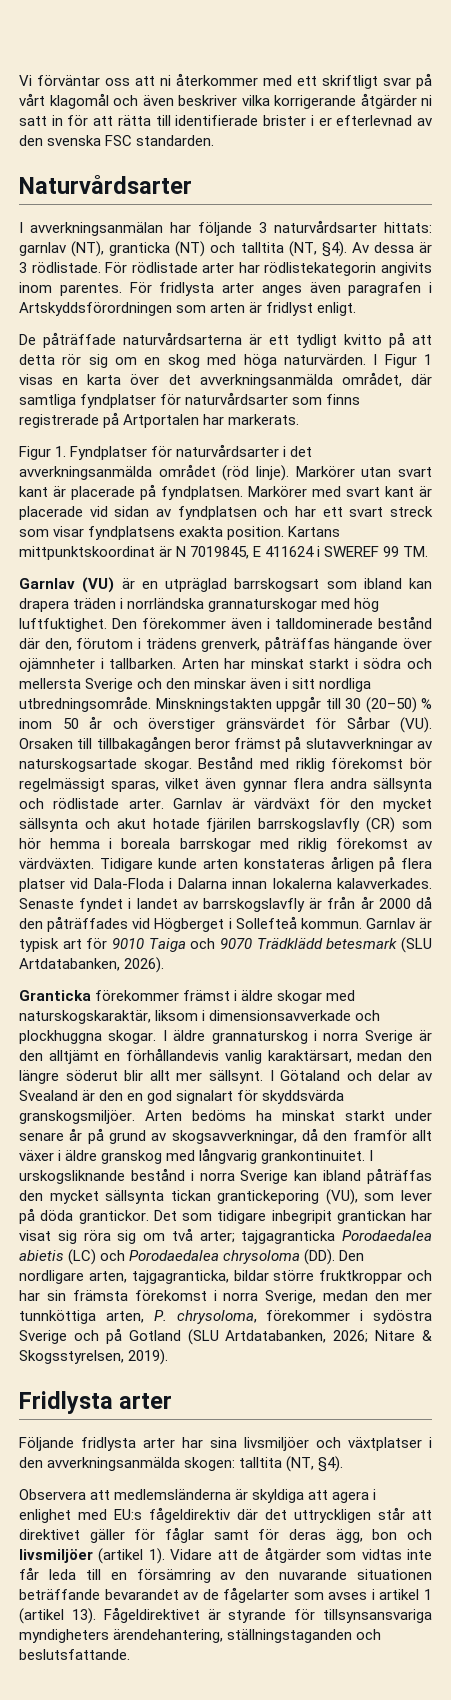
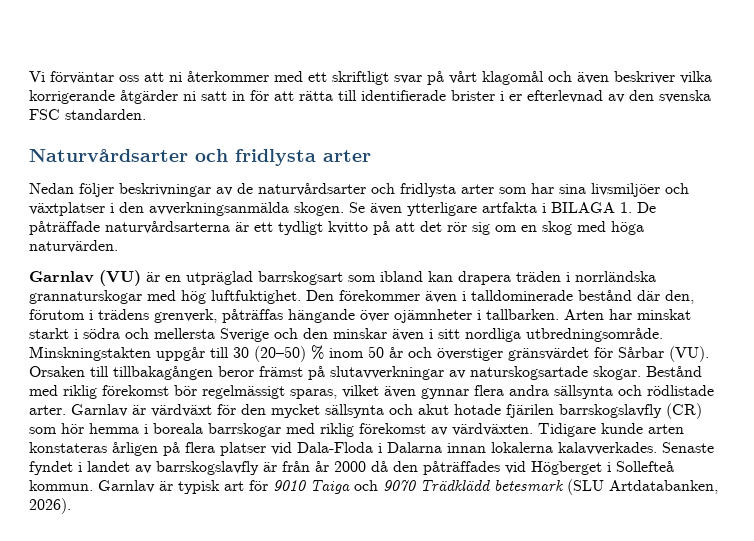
- Naturvårdsarter
- I avverkningsanmälan har följande 3 naturvårdsarter hittats: garnlav (NT), granticka (NT) och talltita (NT, §4). Av dessa är 3 rödlistade. För rödlistade arter har rödlistekategorin angivits inom parentes. För fridlysta arter anges även paragrafen i Artskyddsförordningen som arten är fridlyst enligt.
- De påträffade naturvårdsarterna är ett tydligt kvitto på att detta rör sig om en skog med höga naturvärden. I Figur 1 visas en karta över det avverkningsanmälda området, där samtliga fyndplatser för naturvårdsarter som finns registrerade på Artportalen har markerats.
- Figur 1. Fyndplatser för naturvårdsarter i det avverkningsanmälda området (röd linje). Markörer utan svart kant är placerade på fyndplatsen. Markörer med svart kant är placerade vid sidan av fyndplatsen och har ett svart streck som visar fyndplatsens exakta position. Kartans mittpunktskoordinat är N 7019845, E 411624 i SWEREF 99 TM.
+ Naturvårdsarter och fridlysta arter
+ Nedan följer beskrivningar av de naturvårdsarter och fridlysta arter som har sina livsmiljöer och växtplatser i den avverkningsanmälda skogen. Se även ytterligare artfakta i BILAGA 1. De påträffade naturvårdsarterna är ett tydligt kvitto på att det rör sig om en skog med höga naturvärden.
- Granticka förekommer främst i äldre skogar med naturskogskaraktär, liksom i dimensionsavverkade och plockhuggna skogar. I äldre grannaturskog i norra Sverige är den alltjämt en förhållandevis vanlig karaktärsart, medan den längre söderut blir allt mer sällsynt. I Götaland och delar av Svealand är den en god signalart för skyddsvärda granskogsmiljöer. Arten bedöms ha minskat starkt under senare år på grund av skogsavverkningar, då den framför allt växer i äldre granskog med långvarig grankontinuitet. I urskogsliknande bestånd i norra Sverige kan ibland påträffas den mycket sällsynta tickan grantickeporing (VU), som lever på döda grantickor. Det som tidigare inbegripit grantickan har visat sig röra sig om två arter; tajgagranticka Porodaedalea abietis (LC) och Porodaedalea chrysoloma (DD). Den nordligare arten, tajgagranticka, bildar större fruktkroppar och har sin främsta förekomst i norra Sverige, medan den mer tunnköttiga arten, P. chrysoloma, förekommer i sydöstra Sverige och på Gotland (SLU Artdatabanken, 2026; Nitare & Skogsstyrelsen, 2019).
- Fridlysta arter
- Följande fridlysta arter har sina livsmiljöer och växtplatser i den avverkningsanmälda skogen: talltita (NT, §4).
- Observera att medlemsländerna är skyldiga att agera i enlighet med EU:s fågeldirektiv där det uttryckligen står att direktivet gäller för fåglar samt för deras ägg, bon och livsmiljöer (artikel 1). Vidare att de åtgärder som vidtas inte får leda till en försämring av den nuvarande situationen beträffande bevarandet av de fågelarter som avses i artikel 1 (artikel 13). Fågeldirektivet är styrande för tillsynsansvariga myndigheters ärendehantering, ställningstaganden och beslutsfattande.

